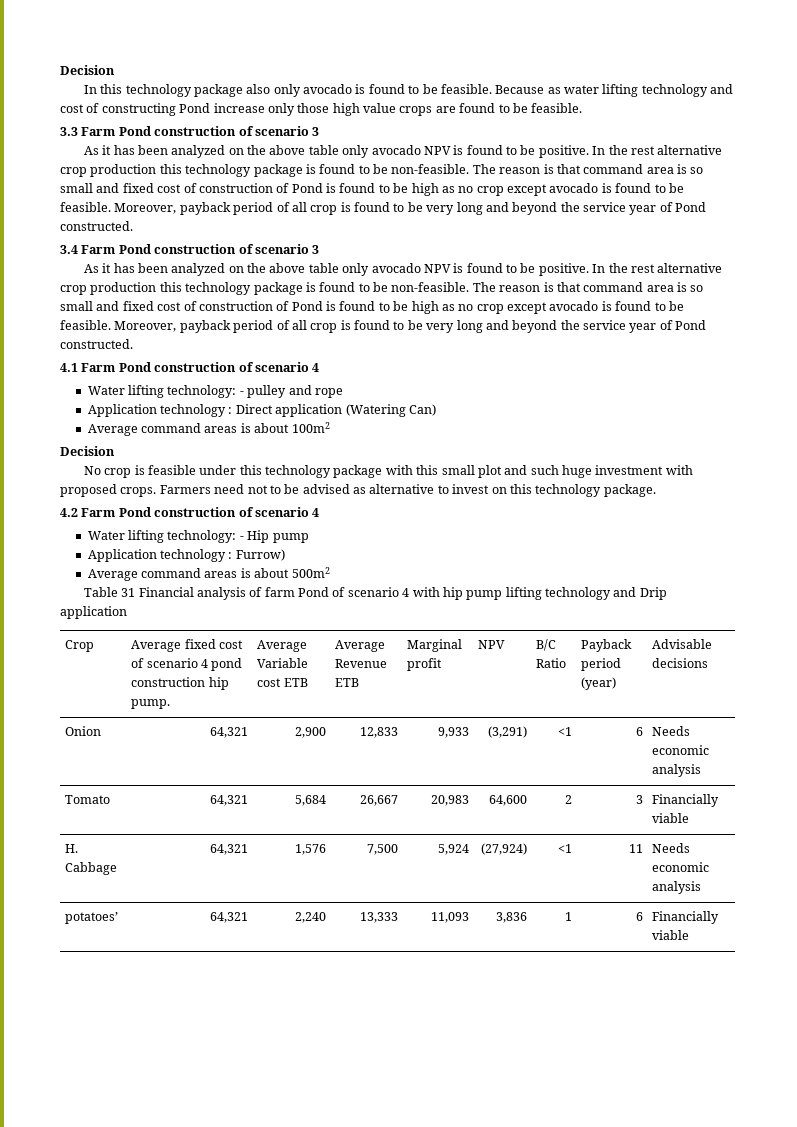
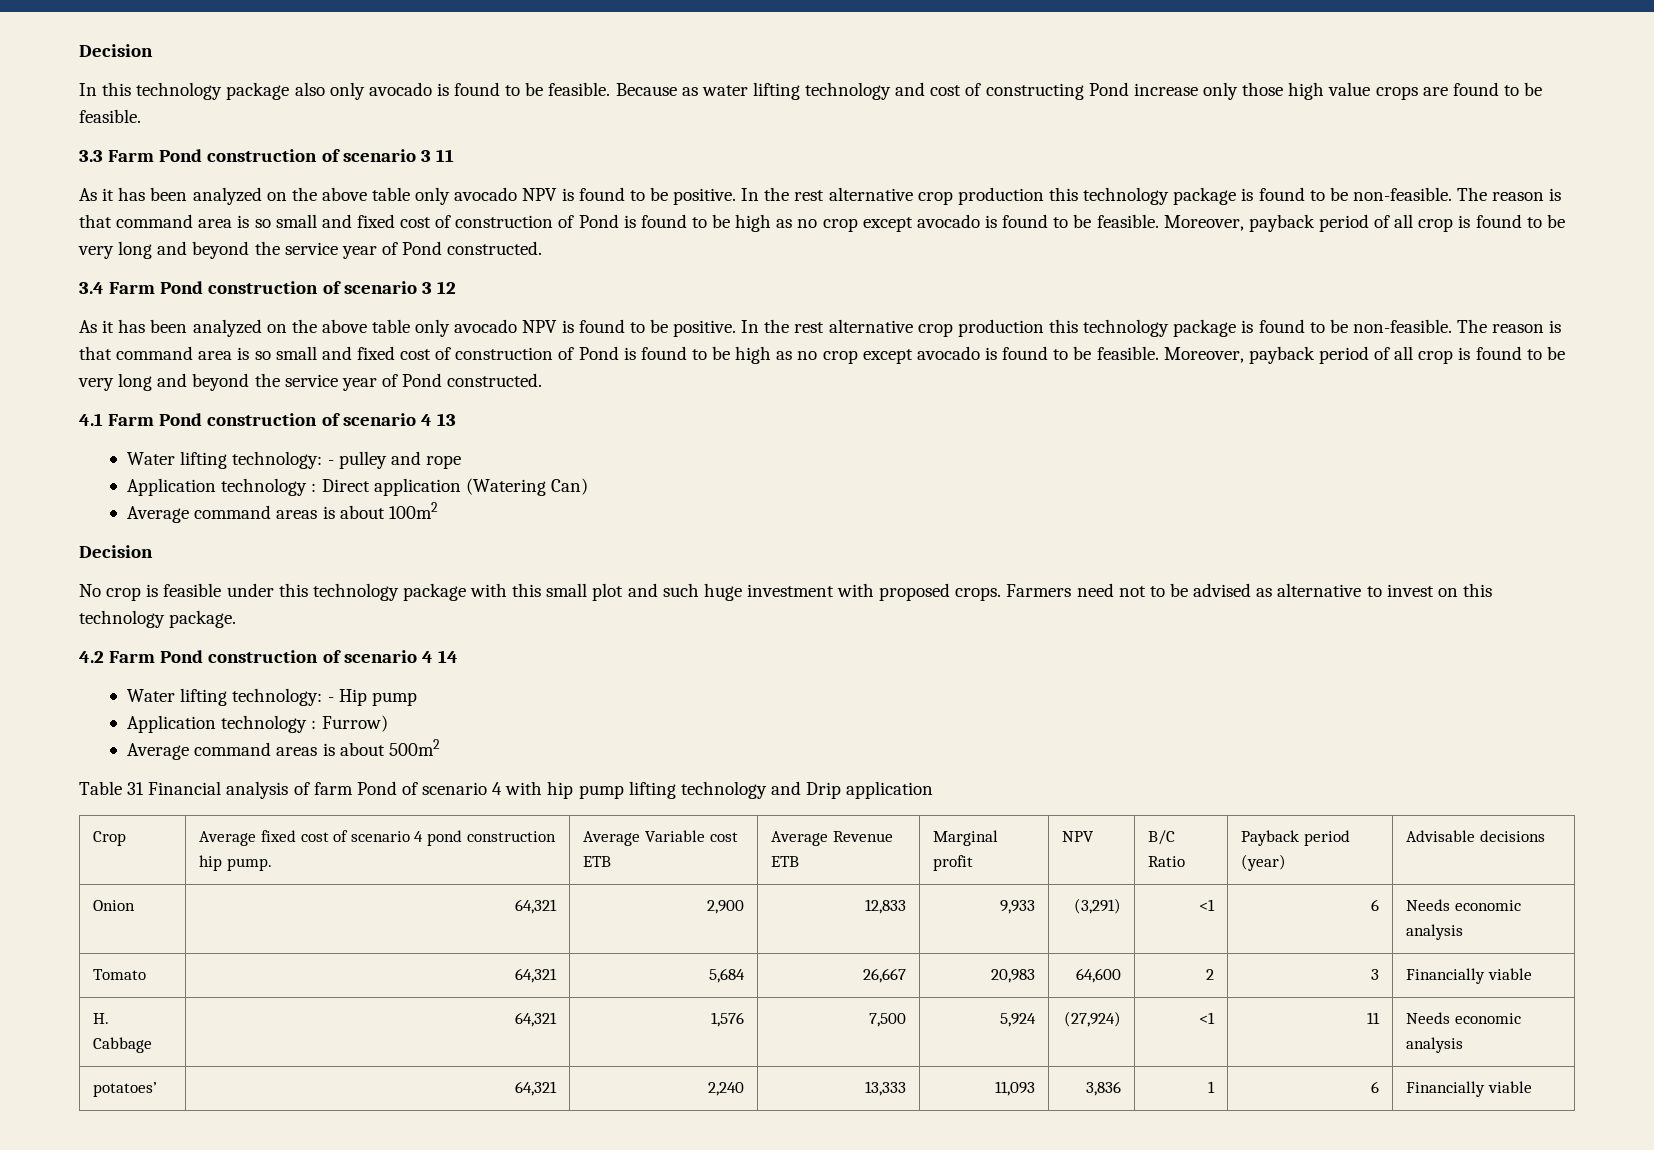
- 3.3 Farm Pond construction of scenario 3
+ 3.3 Farm Pond construction of scenario 3 11
- 3.4 Farm Pond construction of scenario 3
+ 3.4 Farm Pond construction of scenario 3 12
- 4.1 Farm Pond construction of scenario 4
+ 4.1 Farm Pond construction of scenario 4 13
- 4.2 Farm Pond construction of scenario 4
+ 4.2 Farm Pond construction of scenario 4 14

